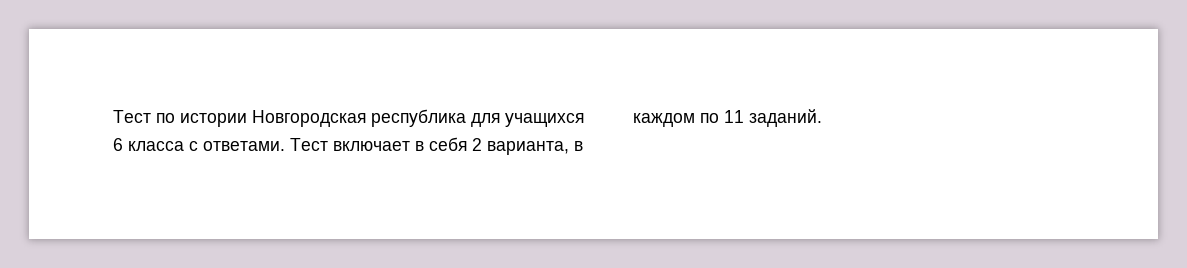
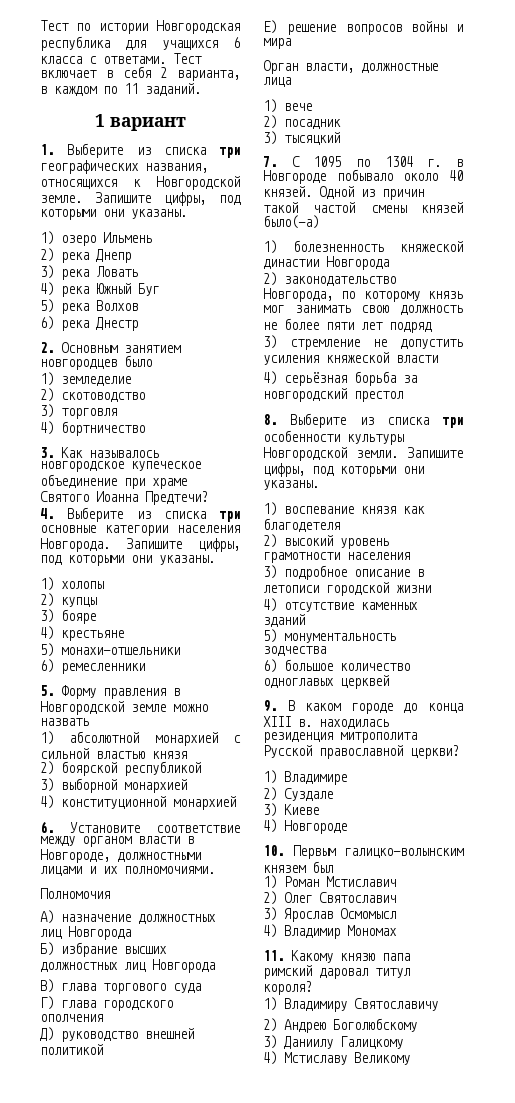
+ 1 вариант
+ 1. Выберите из списка три географических названия, относящихся к Новгородской земле. Запишите цифры, под которыми они указаны.
+ 1) озеро Ильмень
+ 2) река Днепр
+ 3) река Ловать
+ 4) река Южный Буг
+ 5) река Волхов
+ 6) река Днестр
+ 2. Основным занятием новгородцев было
+ 1) земледелие
+ 2) скотоводство
+ 3) торговля
+ 4) бортничество
+ 3. Как называлось новгородское купеческое объединение при храме Святого Иоанна Предтечи?
+ 4. Выберите из списка три основные категории населения Новгорода. Запишите цифры, под которыми они указаны.
+ 1) холопы
+ 2) купцы
+ 3) бояре
+ 4) крестьяне
+ 5) монахи-отшельники
+ 6) ремесленники
+ 5. Форму правления в Новгородской земле можно назвать
+ 1) абсолютной монархией с сильной властью князя
+ 2) боярской республикой
+ 3) выборной монархией
+ 4) конституционной монархией
+ 6. Установите соответствие между органом власти в Новгороде, должностными лицами и их полномочиями.
+ Полномочия
+ А) назначение должностных лиц Новгорода
+ Б) избрание высших должностных лиц Новгорода
+ В) глава торгового суда
+ Г) глава городского ополчения
+ Д) руководство внешней политикой
+ Е) решение вопросов войны и мира
+ Орган власти, должностные лица
+ 1) вече
+ 2) посадник
+ 3) тысяцкий
+ 7. С 1095 по 1304 г. в Новгороде побывало около 40 князей. Одной из причин такой частой смены князей было(-а)
+ 1) болезненность княжеской династии Новгорода
+ 2) законодательство Новгорода, по которому князь мог занимать свою должность не более пяти лет подряд
+ 3) стремление не допустить усиления княжеской власти
+ 4) серьёзная борьба за новгородский престол
+ 8. Выберите из списка три особенности культуры Новгородской земли. Запишите цифры, под которыми они указаны.
+ 1) воспевание князя как благодетеля
+ 2) высокий уровень грамотности населения
+ 3) подробное описание в летописи городской жизни
+ 4) отсутствие каменных зданий
+ 5) монументальность зодчества
+ 6) большое количество одноглавых церквей
+ 9. В каком городе до конца XIII в. находилась резиденция митрополита Русской православной церкви?
+ 1) Владимире
+ 2) Суздале
+ 3) Киеве
+ 4) Новгороде
+ 10. Первым галицко-волынским князем был
+ 1) Роман Мстиславич
+ 2) Олег Святославич
+ 3) Ярослав Осмомысл
+ 4) Владимир Мономах
+ 11. Какому князю папа римский даровал титул короля?
+ 1) Владимиру Святославичу
+ 2) Андрею Боголюбскому
+ 3) Даниилу Галицкому
+ 4) Мстиславу Великому

